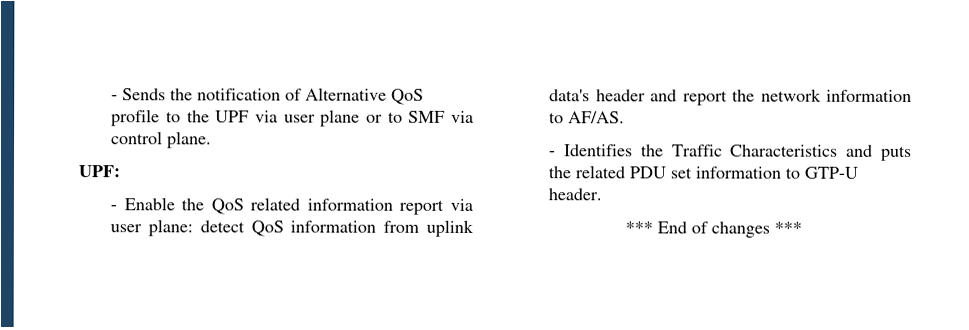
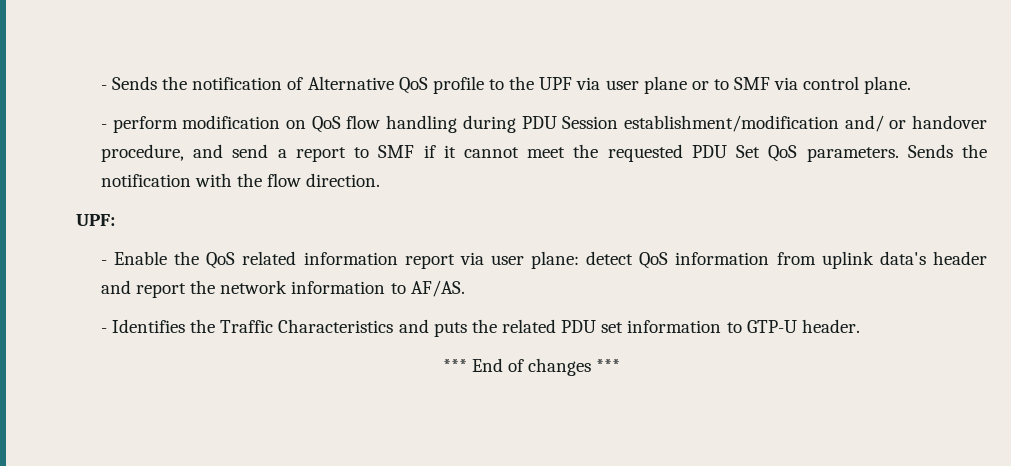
+ - perform modification on QoS flow handling during PDU Session establishment/modification and/ or handover procedure, and send a report to SMF if it cannot meet the requested PDU Set QoS parameters. Sends the notification with the flow direction.

